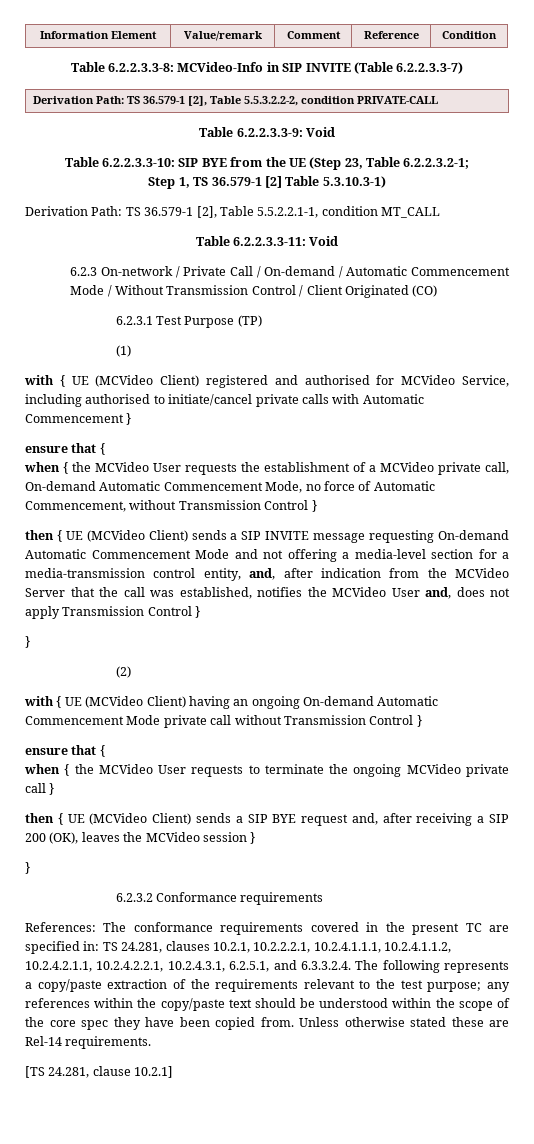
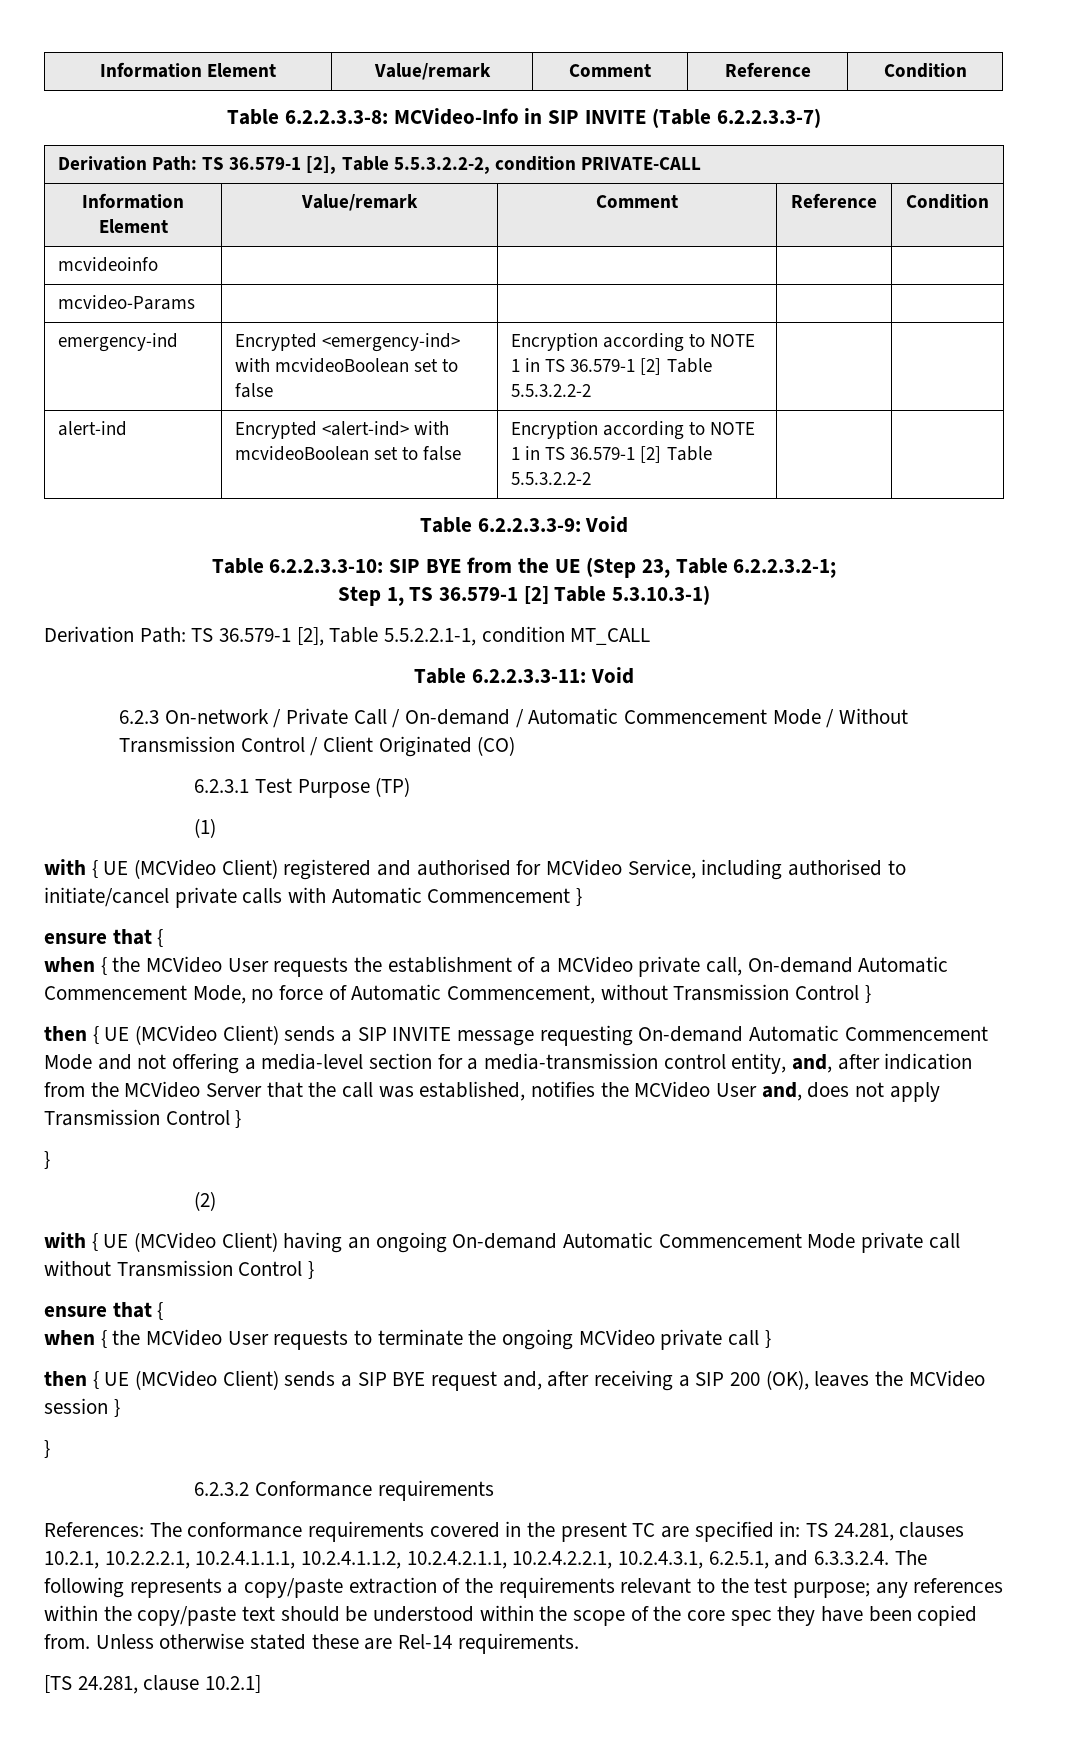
  Derivation Path: TS 36.579-1 [2], Table 5.5.3.2.2-2, condition PRIVATE-CALL
+ Information Element | Value/remark | Comment | Reference | Condition
+ mcvideoinfo | | | |
+ mcvideo-Params | | | |
+ emergency-ind | Encrypted <emergency-ind> with mcvideoBoolean set to false | Encryption according to NOTE 1 in TS 36.579-1 [2] Table 5.5.3.2.2-2 | |
+ alert-ind | Encrypted <alert-ind> with mcvideoBoolean set to false | Encryption according to NOTE 1 in TS 36.579-1 [2] Table 5.5.3.2.2-2 | |

